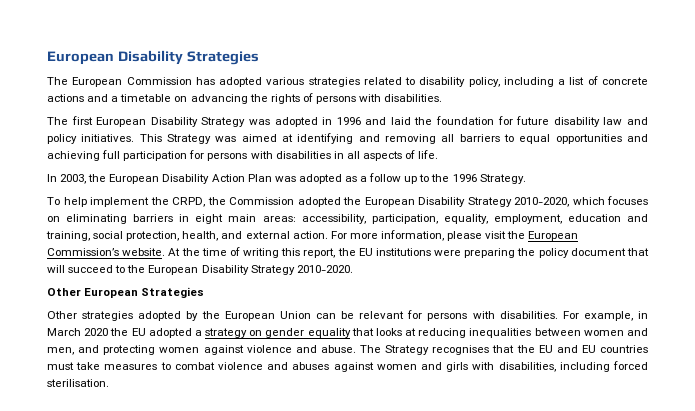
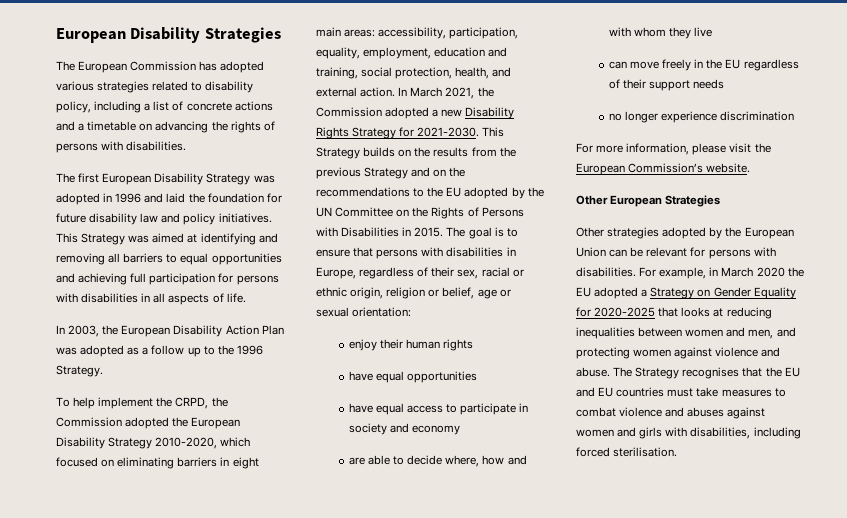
- To help implement the CRPD, the Commission adopted the European Disability Strategy 2010-2020, which focuses on eliminating barriers in eight main areas: accessibility, participation, equality, employment, education and training, social protection, health, and external action. For more information, please visit the European Commission’s website. At the time of writing this report, the EU institutions were preparing the policy document that will succeed to the European Disability Strategy 2010-2020.
+ To help implement the CRPD, the Commission adopted the European Disability Strategy 2010-2020, which focused on eliminating barriers in eight main areas: accessibility, participation, equality, employment, education and training, social protection, health, and external action. In March 2021, the Commission adopted a new Disability Rights Strategy for 2021-2030. This Strategy builds on the results from the previous Strategy and on the recommendations to the EU adopted by the UN Committee on the Rights of Persons with Disabilities in 2015. The goal is to ensure that persons with disabilities in Europe, regardless of their sex, racial or ethnic origin, religion or belief, age or sexual orientation:
+ enjoy their human rights
+ have equal opportunities
+ have equal access to participate in society and economy
+ are able to decide where, how and with whom they live
+ can move freely in the EU regardless of their support needs
+ no longer experience discrimination
+ For more information, please visit the European Commission’s website.
- For example, in March 2020 the EU adopted a strategy on gender equality that looks at reducing inequalities between women and men, and protecting women against violence and abuse.
+ For example, in March 2020 the EU adopted a Strategy on Gender Equality for 2020-2025 that looks at reducing inequalities between women and men, and protecting women against violence and abuse.

